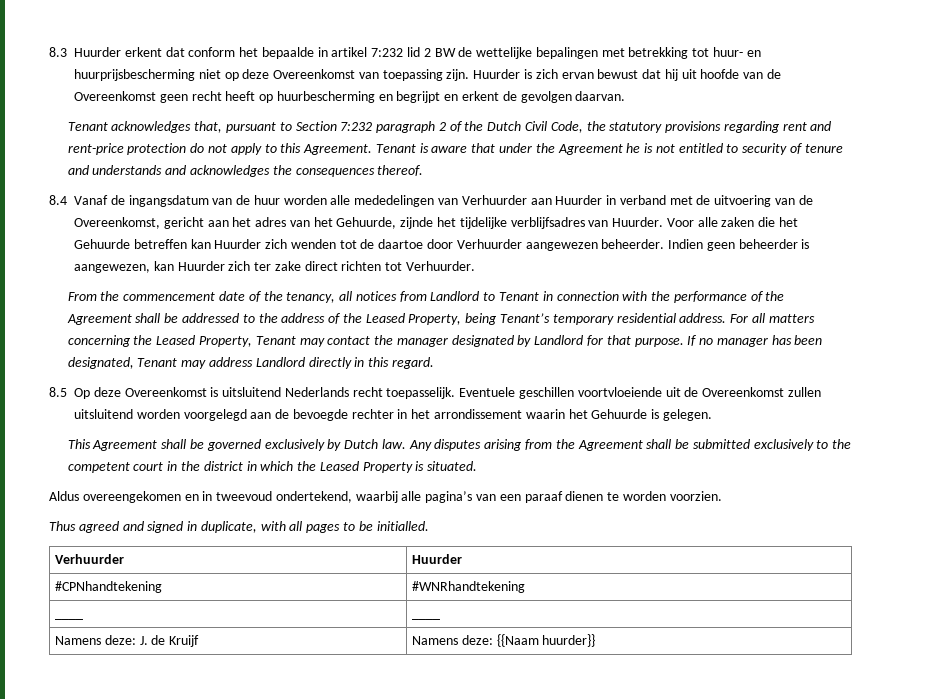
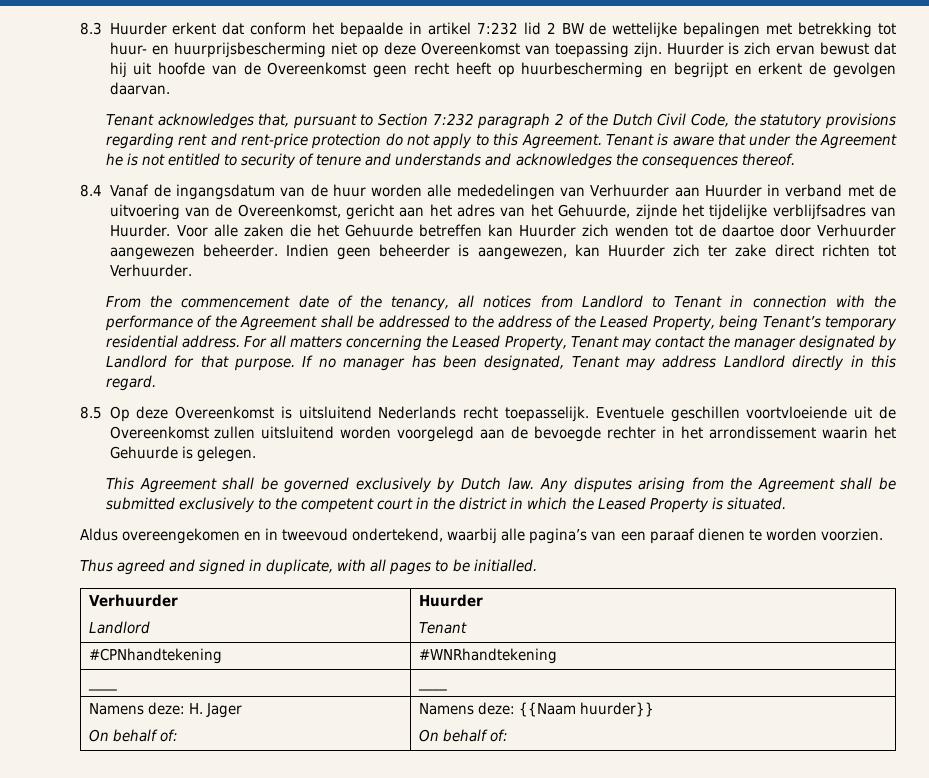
  Thus agreed and signed in duplicate, with all pages to be initialled.
- Verhuurder | Huurder
+ Verhuurder
+ Landlord | Huurder
+ Tenant
- Namens deze: J. de Kruijf | Namens deze: {{Naam huurder}}
+ Namens deze: H. Jager
+ On behalf of: | Namens deze: {{Naam huurder}}
+ On behalf of:

